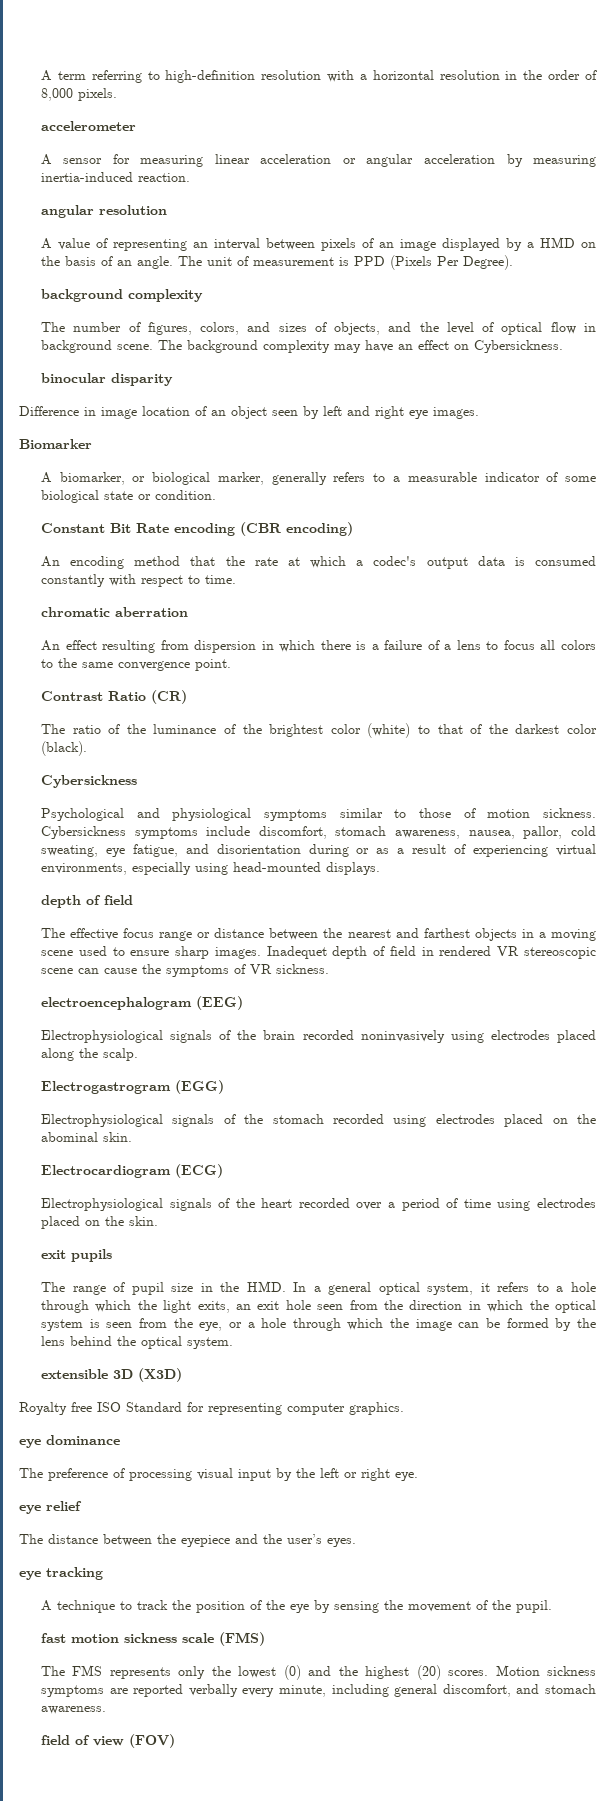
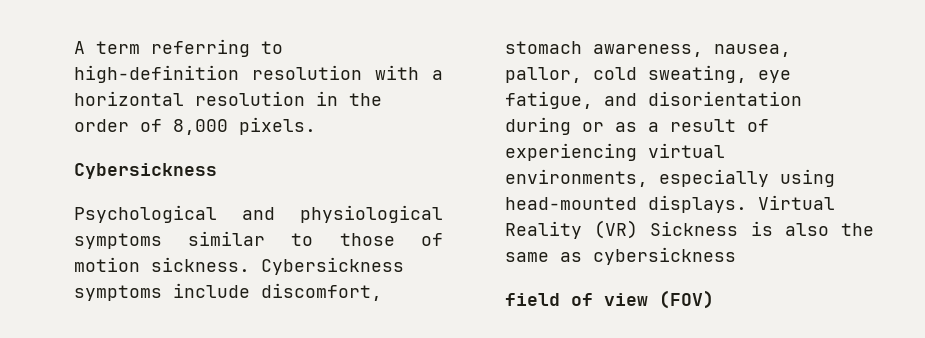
- accelerometer
- A sensor for measuring linear acceleration or angular acceleration by measuring inertia-induced reaction.
- angular resolution
- A value of representing an interval between pixels of an image displayed by a HMD on the basis of an angle. The unit of measurement is PPD (Pixels Per Degree).
- background complexity
- The number of figures, colors, and sizes of objects, and the level of optical flow in background scene. The background complexity may have an effect on Cybersickness.
- binocular disparity
- Difference in image location of an object seen by left and right eye images.
- Biomarker
- A biomarker, or biological marker, generally refers to a measurable indicator of some biological state or condition.
- Constant Bit Rate encoding (CBR encoding)
- An encoding method that the rate at which a codec's output data is consumed constantly with respect to time.
- chromatic aberration
- An effect resulting from dispersion in which there is a failure of a lens to focus all colors to the same convergence point.
- Contrast Ratio (CR)
- The ratio of the luminance of the brightest color (white) to that of the darkest color (black).
- Cybersickness symptoms include discomfort, stomach awareness, nausea, pallor, cold sweating, eye fatigue, and disorientation during or as a result of experiencing virtual environments, especially using head-mounted displays.
- depth of field
- The effective focus range or distance between the nearest and farthest objects in a moving scene used to ensure sharp images. Inadequet depth of field in rendered VR stereoscopic scene can cause the symptoms of VR sickness.
- electroencephalogram (EEG)
- Electrophysiological signals of the brain recorded noninvasively using electrodes placed along the scalp.
- Electrogastrogram (EGG)
- Electrophysiological signals of the stomach recorded using electrodes placed on the abominal skin.
- Electrocardiogram (ECG)
- Electrophysiological signals of the heart recorded over a period of time using electrodes placed on the skin.
- exit pupils
- The range of pupil size in the HMD. In a general optical system, it refers to a hole through which the light exits, an exit hole seen from the direction in which the optical system is seen from the eye, or a hole through which the image can be formed by the lens behind the optical system.
- extensible 3D (X3D)
- Royalty free ISO Standard for representing computer graphics.
- eye dominance
- The preference of processing visual input by the left or right eye.
- eye relief
- The distance between the eyepiece and the user’s eyes.
- eye tracking
- A technique to track the position of the eye by sensing the movement of the pupil.
- fast motion sickness scale (FMS)
- The FMS represents only the lowest (0) and the highest (20) scores. Motion sickness symptoms are reported verbally every minute, including general discomfort, and stomach awareness.
+ Cybersickness symptoms include discomfort, stomach awareness, nausea, pallor, cold sweating, eye fatigue, and disorientation during or as a result of experiencing virtual environments, especially using head-mounted displays. Virtual Reality (VR) Sickness is also the same as cybersickness

